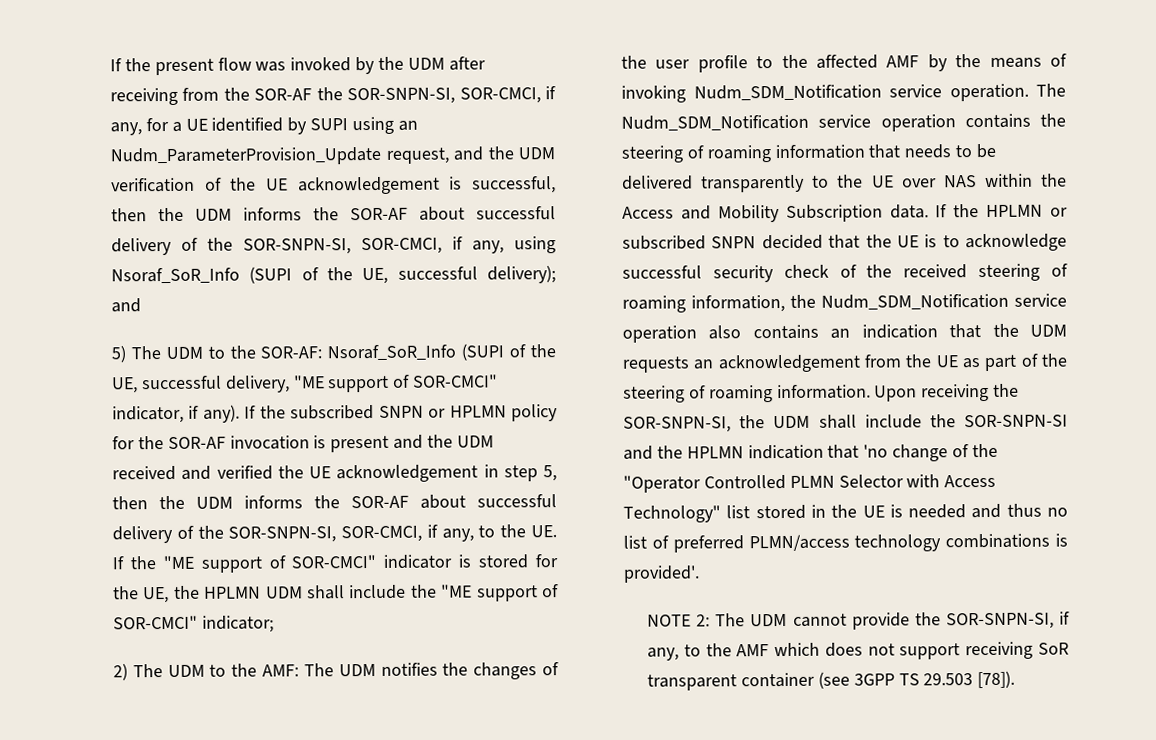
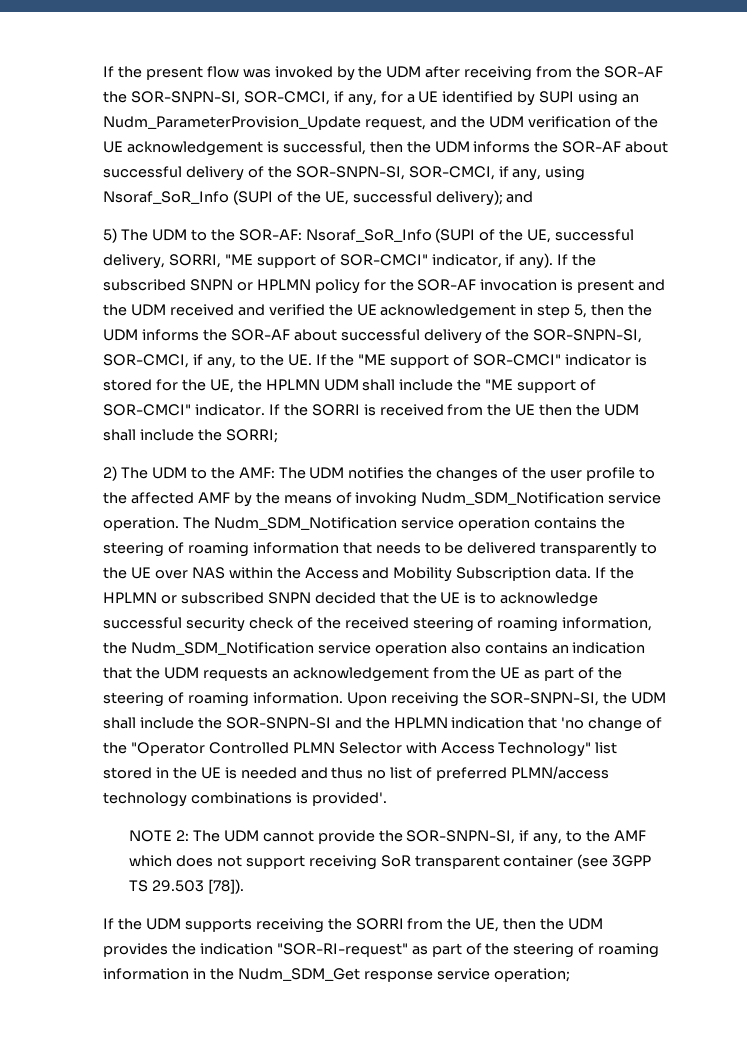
- 5) The UDM to the SOR-AF: Nsoraf_SoR_Info (SUPI of the UE, successful delivery, "ME support of SOR-CMCI" indicator, if any).
+ 5) The UDM to the SOR-AF: Nsoraf_SoR_Info (SUPI of the UE, successful delivery, SORRI, "ME support of SOR-CMCI" indicator, if any).
- If the subscribed SNPN or HPLMN policy for the SOR-AF invocation is present and the UDM received and verified the UE acknowledgement in step 5, then the UDM informs the SOR-AF about successful delivery of the SOR-SNPN-SI, SOR-CMCI, if any, to the UE. If the "ME support of SOR-CMCI" indicator is stored for the UE, the HPLMN UDM shall include the "ME support of SOR-CMCI" indicator;
+ If the subscribed SNPN or HPLMN policy for the SOR-AF invocation is present and the UDM received and verified the UE acknowledgement in step 5, then the UDM informs the SOR-AF about successful delivery of the SOR-SNPN-SI, SOR-CMCI, if any, to the UE. If the "ME support of SOR-CMCI" indicator is stored for the UE, the HPLMN UDM shall include the "ME support of SOR-CMCI" indicator. If the SORRI is received from the UE then the UDM shall include the SORRI;
+ If the UDM supports receiving the SORRI from the UE, then the UDM provides the indication "SOR-RI-request" as part of the steering of roaming information in the Nudm_SDM_Get response service operation;

